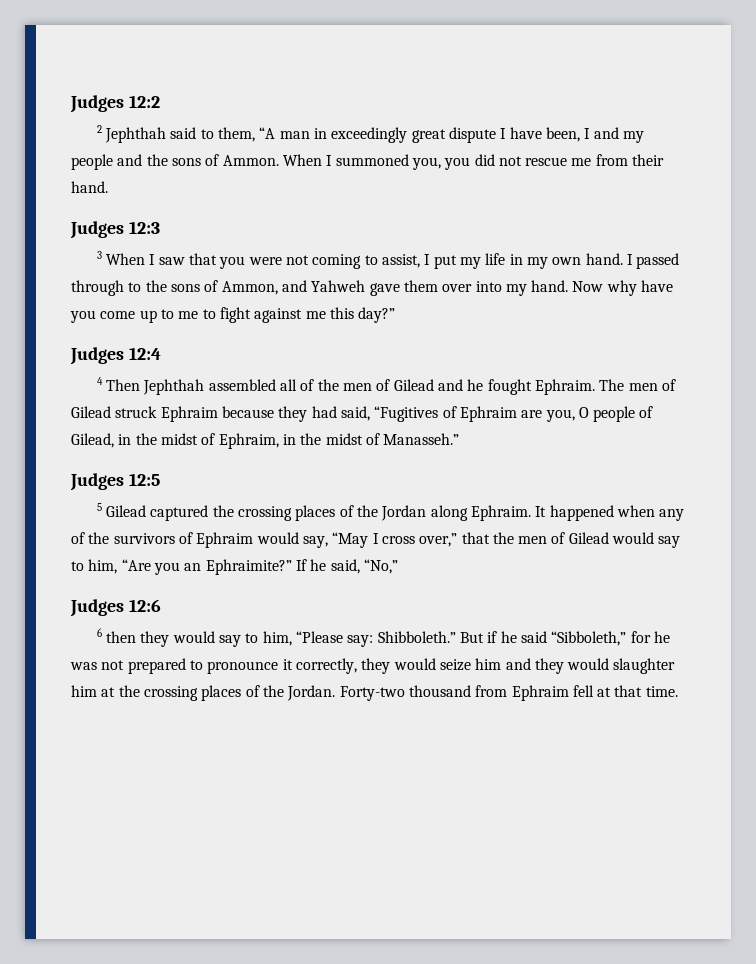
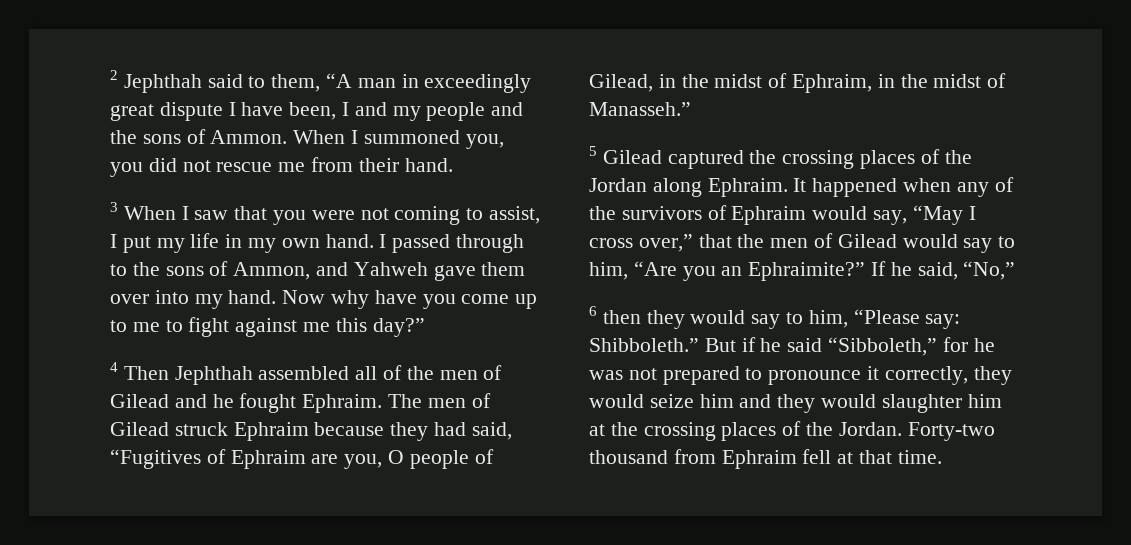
- Judges 12:2
- Judges 12:3
- Judges 12:4
- Judges 12:5
- Judges 12:6

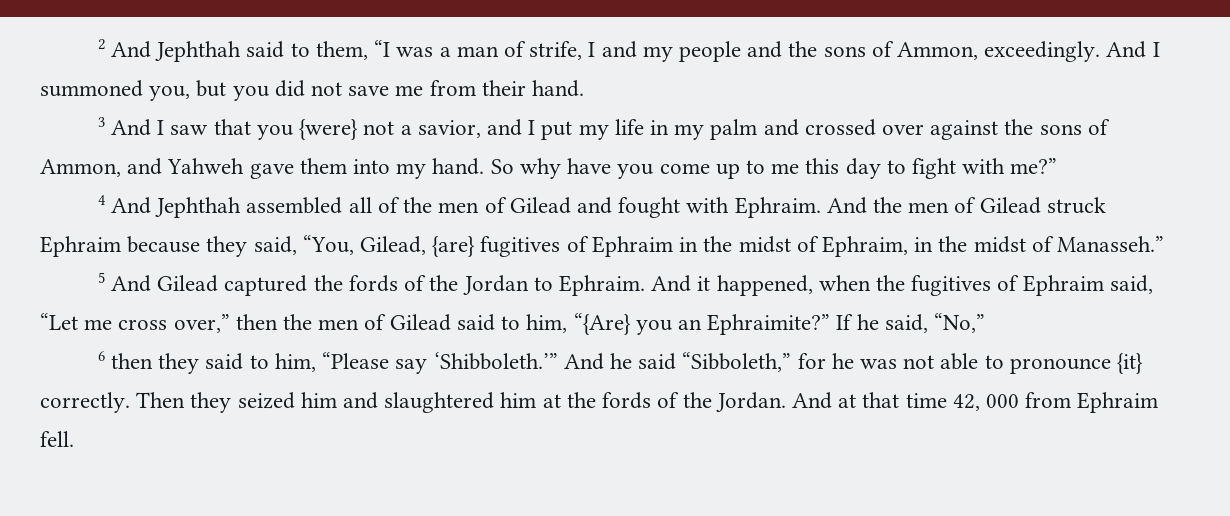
- 2 Jephthah said to them, “A man in exceedingly great dispute I have been, I and my people and the sons of Ammon. When I summoned you, you did not rescue me from their hand.
+ 2 And Jephthah said to them, “I was a man of strife, I and my people and the sons of Ammon, exceedingly. And I summoned you, but you did not save me from their hand.
- 3 When I saw that you were not coming to assist, I put my life in my own hand. I passed through to the sons of Ammon, and Yahweh gave them over into my hand.
+ 3 And I saw that you {were} not a savior, and I put my life in my palm and crossed over against the sons of Ammon, and Yahweh gave them into my hand.
- Now why have you come up to me to fight against me this day?”
+ So why have you come up to me this day to fight with me?”
- 4 Then Jephthah assembled all of the men of Gilead and he fought Ephraim. The men of Gilead struck Ephraim because they had said, “Fugitives of Ephraim are you, O people of Gilead, in the midst of Ephraim, in the midst of Manasseh.”
+ 4 And Jephthah assembled all of the men of Gilead and fought with Ephraim. And the men of Gilead struck Ephraim because they said, “You, Gilead, {are} fugitives of Ephraim in the midst of Ephraim, in the midst of Manasseh.”
- 5 Gilead captured the crossing places of the Jordan along Ephraim. It happened when any of the survivors of Ephraim would say, “May I cross over,” that the men of Gilead would say to him, “Are you an Ephraimite?”
+ 5 And Gilead captured the fords of the Jordan to Ephraim. And it happened, when the fugitives of Ephraim said, “Let me cross over,” then the men of Gilead said to him, “{Are} you an Ephraimite?”
- 6 then they would say to him, “Please say: Shibboleth.” But if he said “Sibboleth,” for he was not prepared to pronounce it correctly, they would seize him and they would slaughter him at the crossing places of the Jordan.
+ 6 then they said to him, “Please say ‘Shibboleth.’” And he said “Sibboleth,” for he was not able to pronounce {it} correctly. Then they seized him and slaughtered him at the fords of the Jordan.
- Forty-two thousand from Ephraim fell at that time.
+ And at that time 42, 000 from Ephraim fell.

